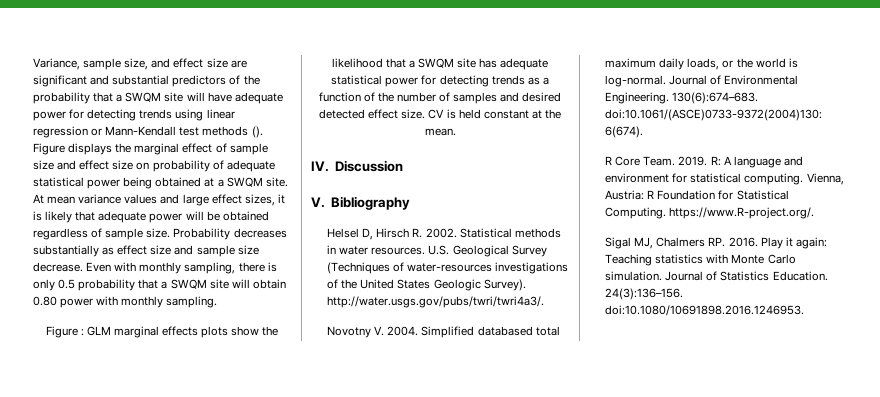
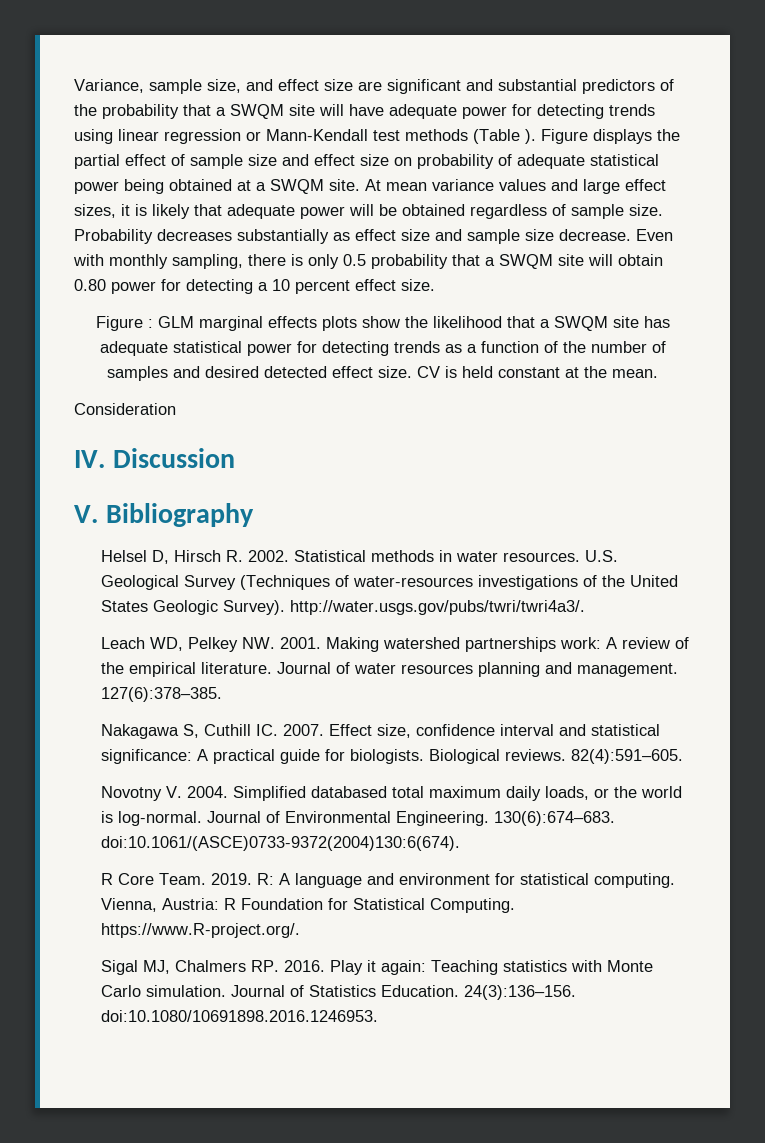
- Variance, sample size, and effect size are significant and substantial predictors of the probability that a SWQM site will have adequate power for detecting trends using linear regression or Mann-Kendall test methods ().
+ Variance, sample size, and effect size are significant and substantial predictors of the probability that a SWQM site will have adequate power for detecting trends using linear regression or Mann-Kendall test methods (Table ).
- Figure displays the marginal effect of sample size and effect size on probability of adequate statistical power being obtained at a SWQM site.
+ Figure displays the partial effect of sample size and effect size on probability of adequate statistical power being obtained at a SWQM site.
- Even with monthly sampling, there is only 0.5 probability that a SWQM site will obtain 0.80 power with monthly sampling.
+ Even with monthly sampling, there is only 0.5 probability that a SWQM site will obtain 0.80 power for detecting a 10 percent effect size.
+ Consideration
+ Leach WD, Pelkey NW. 2001. Making watershed partnerships work: A review of the empirical literature. Journal of water resources planning and management. 127(6):378–385.
+ Nakagawa S, Cuthill IC. 2007. Effect size, confidence interval and statistical significance: A practical guide for biologists. Biological reviews. 82(4):591–605.

